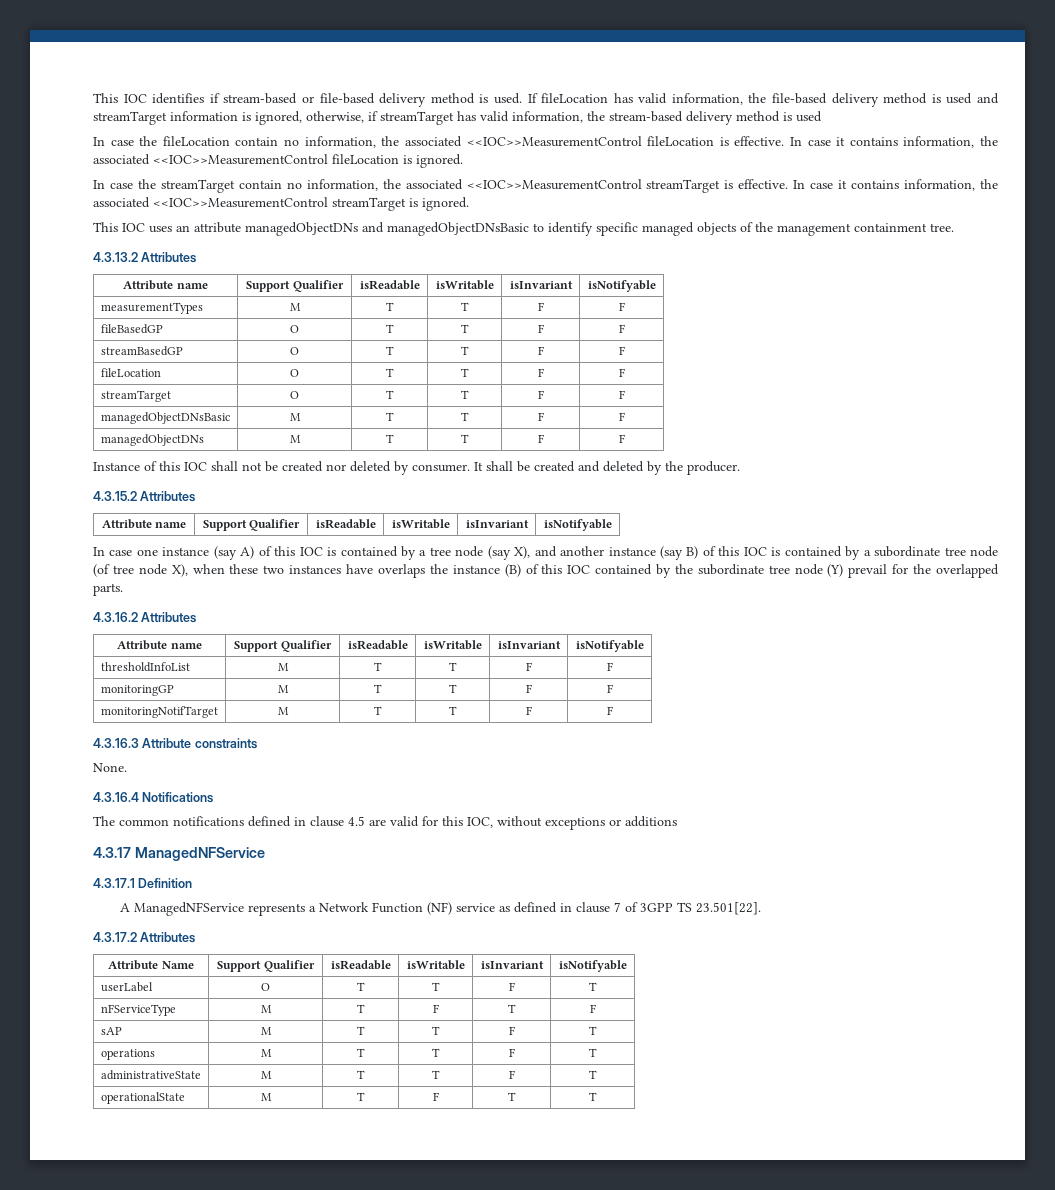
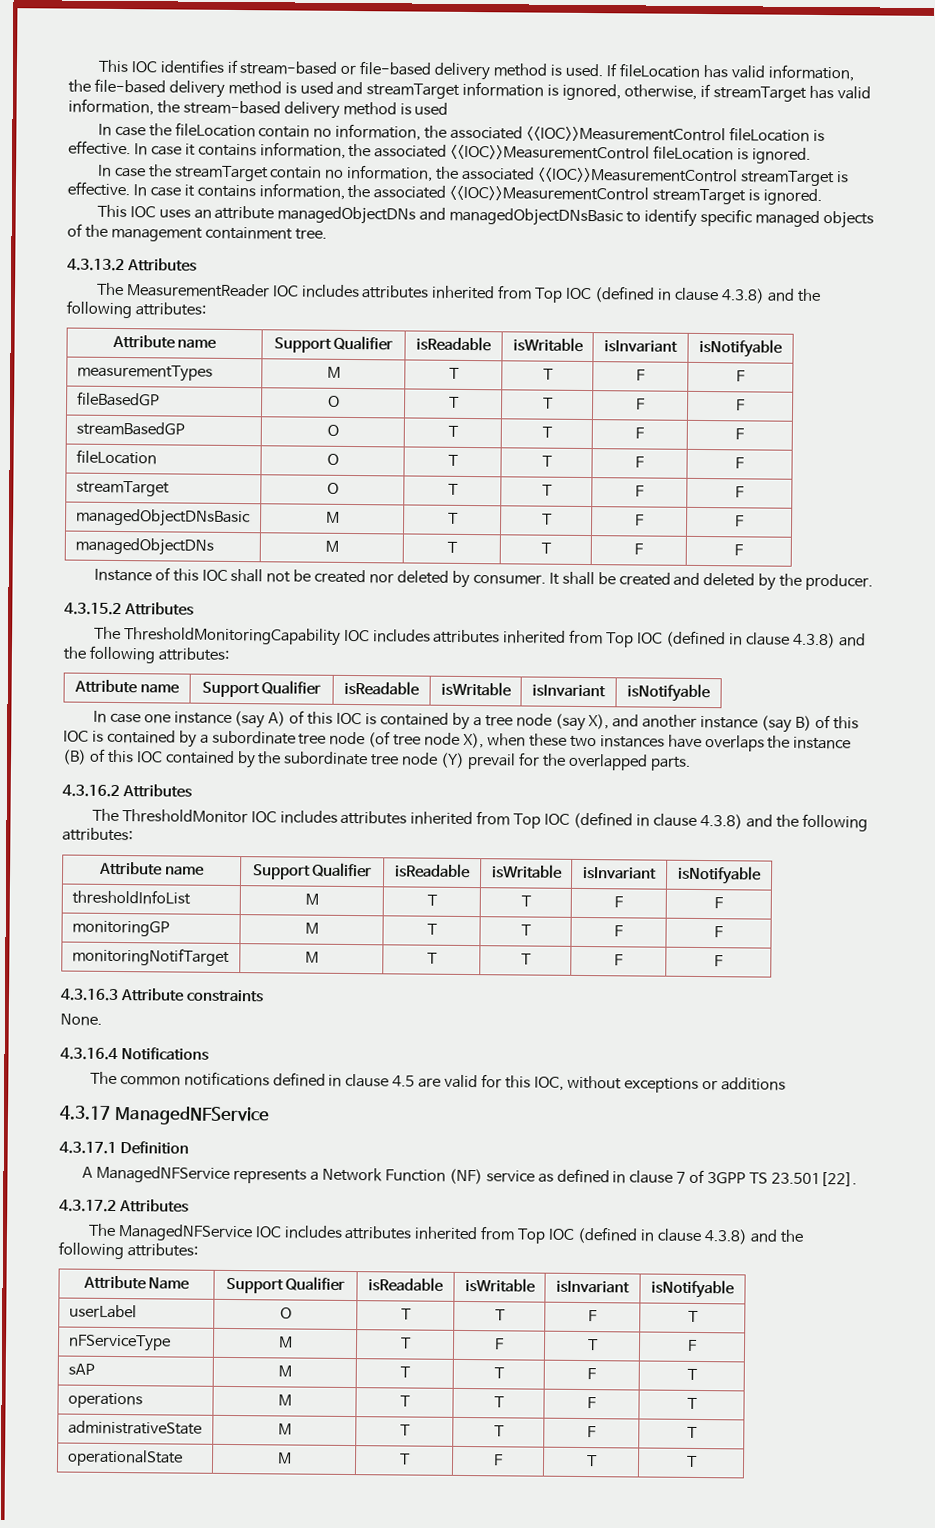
+ The MeasurementReader IOC includes attributes inherited from Top IOC (defined in clause 4.3.8) and the following attributes:
+ The ThresholdMonitoringCapability IOC includes attributes inherited from Top IOC (defined in clause 4.3.8) and the following attributes:
+ The ThresholdMonitor IOC includes attributes inherited from Top IOC (defined in clause 4.3.8) and the following attributes:
+ The ManagedNFService IOC includes attributes inherited from Top IOC (defined in clause 4.3.8) and the following attributes:

